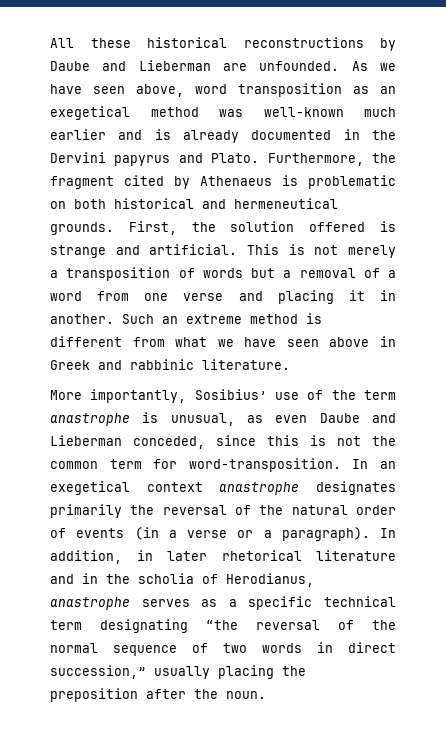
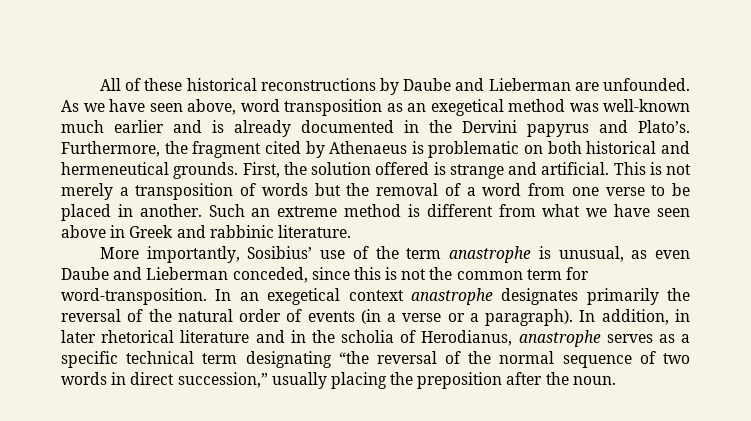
- All these historical reconstructions by Daube and Lieberman are unfounded.
+ All of these historical reconstructions by Daube and Lieberman are unfounded.
- As we have seen above, word transposition as an exegetical method was well-known much earlier and is already documented in the Dervini papyrus and Plato.
+ As we have seen above, word transposition as an exegetical method was well-known much earlier and is already documented in the Dervini papyrus and Plato’s.
- This is not merely a transposition of words but a removal of a word from one verse and placing it in another.
+ This is not merely a transposition of words but the removal of a word from one verse to be placed in another.

